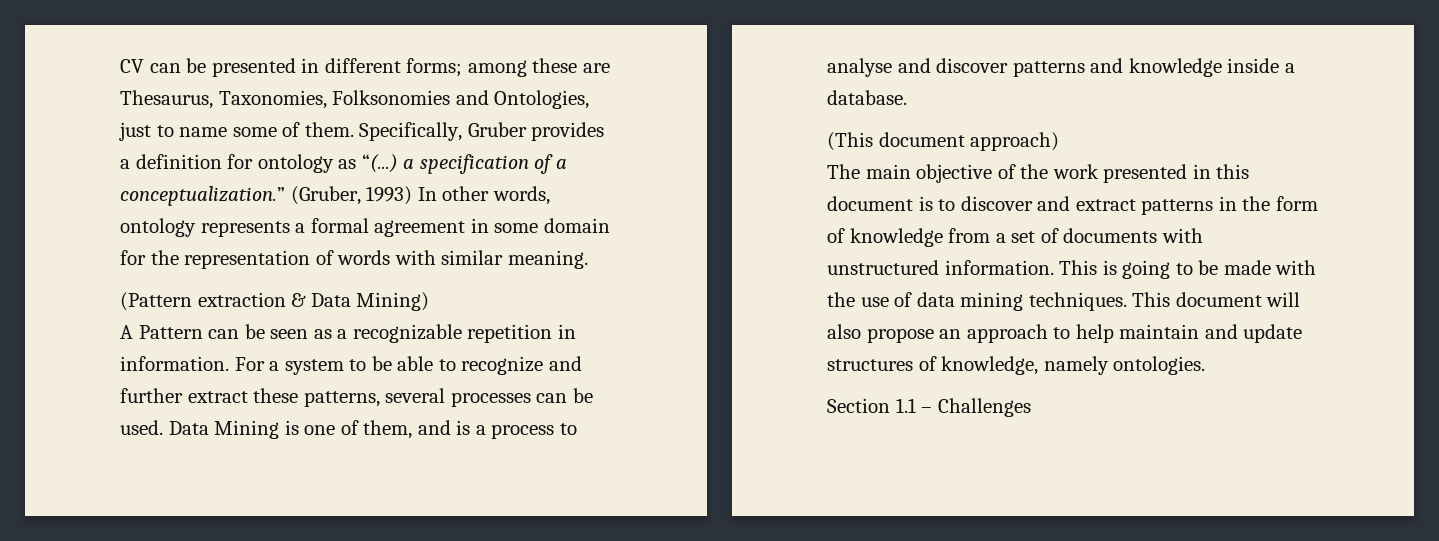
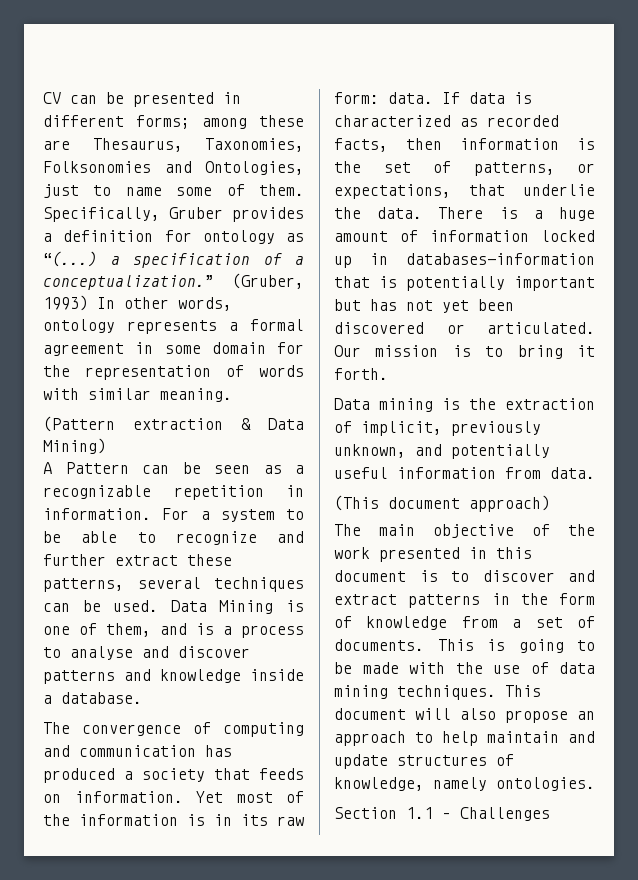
- For a system to be able to recognize and further extract these patterns, several processes can be used.
+ For a system to be able to recognize and further extract these patterns, several techniques can be used.
+ The convergence of computing and communication has produced a society that feeds on information. Yet most of the information is in its raw form: data. If data is characterized as recorded facts, then information is the set of patterns, or expectations, that underlie the data. There is a huge amount of information locked up in databases-information that is potentially important but has not yet been discovered or articulated. Our mission is to bring it forth.
+ Data mining is the extraction of implicit, previously unknown, and potentially useful information from data.
- The main objective of the work presented in this document is to discover and extract patterns in the form of knowledge from a set of documents with unstructured information.
+ The main objective of the work presented in this document is to discover and extract patterns in the form of knowledge from a set of documents.

